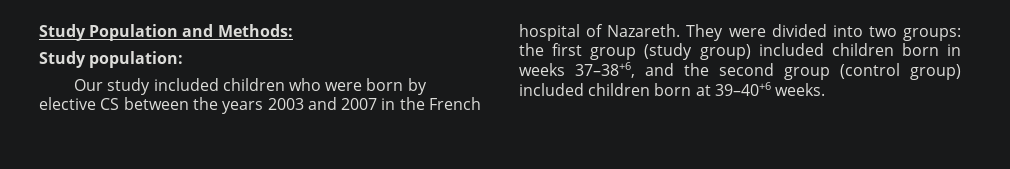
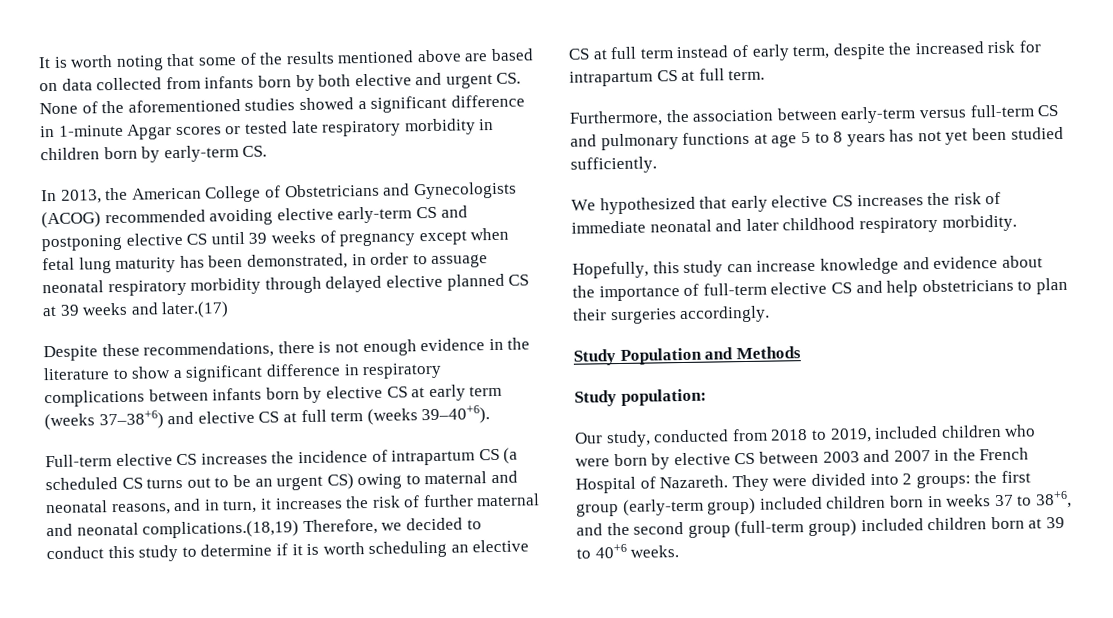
+ It is worth noting that some of the results mentioned above are based on data collected from infants born by both elective and urgent CS. None of the aforementioned studies showed a significant difference in 1-minute Apgar scores or tested late respiratory morbidity in children born by early-term CS.
+ In 2013, the American College of Obstetricians and Gynecologists (ACOG) recommended avoiding elective early-term CS and postponing elective CS until 39 weeks of pregnancy except when fetal lung maturity has been demonstrated, in order to assuage neonatal respiratory morbidity through delayed elective planned CS at 39 weeks and later.(17)
+ Despite these recommendations, there is not enough evidence in the literature to show a significant difference in respiratory complications between infants born by elective CS at early term (weeks 37–38+6) and elective CS at full term (weeks 39–40+6).
+ Full-term elective CS increases the incidence of intrapartum CS (a scheduled CS turns out to be an urgent CS) owing to maternal and neonatal reasons, and in turn, it increases the risk of further maternal and neonatal complications.(18,19) Therefore, we decided to conduct this study to determine if it is worth scheduling an elective CS at full term instead of early term, despite the increased risk for intrapartum CS at full term.
+ Furthermore, the association between early-term versus full-term CS and pulmonary functions at age 5 to 8 years has not yet been studied sufficiently.
+ We hypothesized that early elective CS increases the risk of immediate neonatal and later childhood respiratory morbidity.
+ Hopefully, this study can increase knowledge and evidence about the importance of full-term elective CS and help obstetricians to plan their surgeries accordingly.
- Study Population and Methods:
+ Study Population and Methods
- Our study included children who were born by elective CS between the years 2003 and 2007 in the French hospital of Nazareth.
+ Our study, conducted from 2018 to 2019, included children who were born by elective CS between 2003 and 2007 in the French Hospital of Nazareth.
- They were divided into two groups: the first group (study group) included children born in weeks 37–38+6, and the second group (control group) included children born at 39–40+6 weeks.
+ They were divided into 2 groups: the first group (early-term group) included children born in weeks 37 to 38+6, and the second group (full-term group) included children born at 39 to 40+6 weeks.

